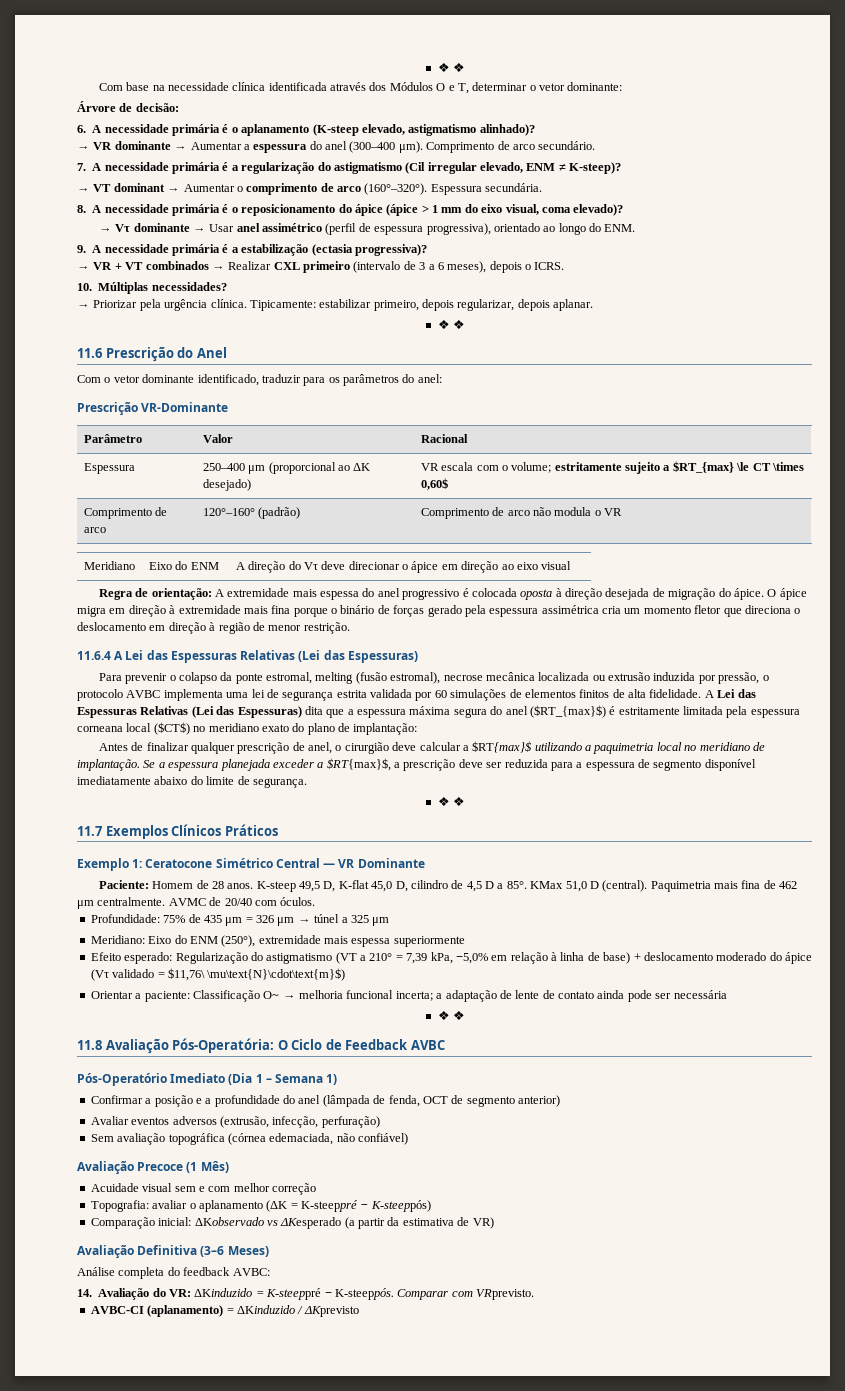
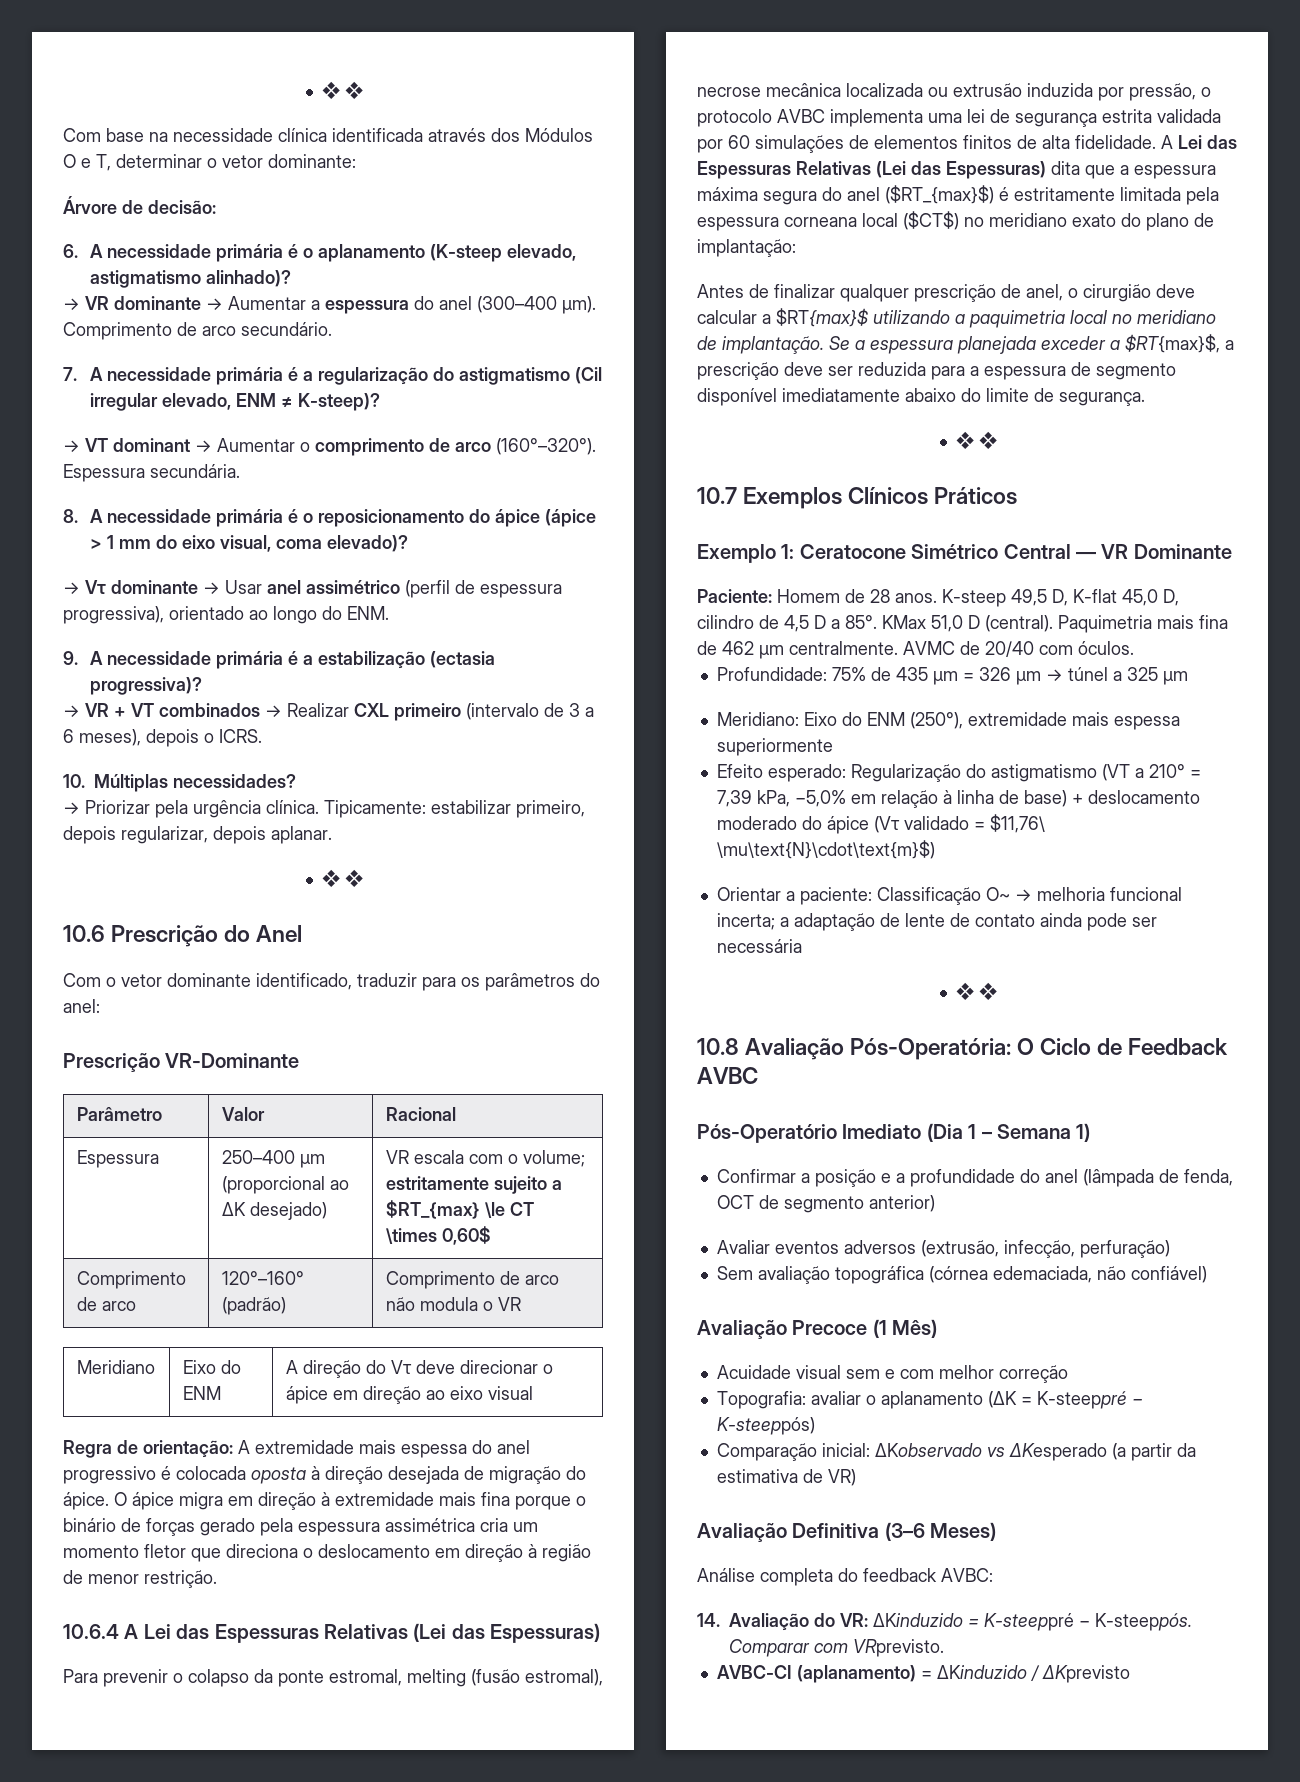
- 11.6 Prescrição do Anel
+ 10.6 Prescrição do Anel
- 11.6.4 A Lei das Espessuras Relativas (Lei das Espessuras)
+ 10.6.4 A Lei das Espessuras Relativas (Lei das Espessuras)
- 11.7 Exemplos Clínicos Práticos
+ 10.7 Exemplos Clínicos Práticos
- 11.8 Avaliação Pós-Operatória: O Ciclo de Feedback AVBC
+ 10.8 Avaliação Pós-Operatória: O Ciclo de Feedback AVBC

